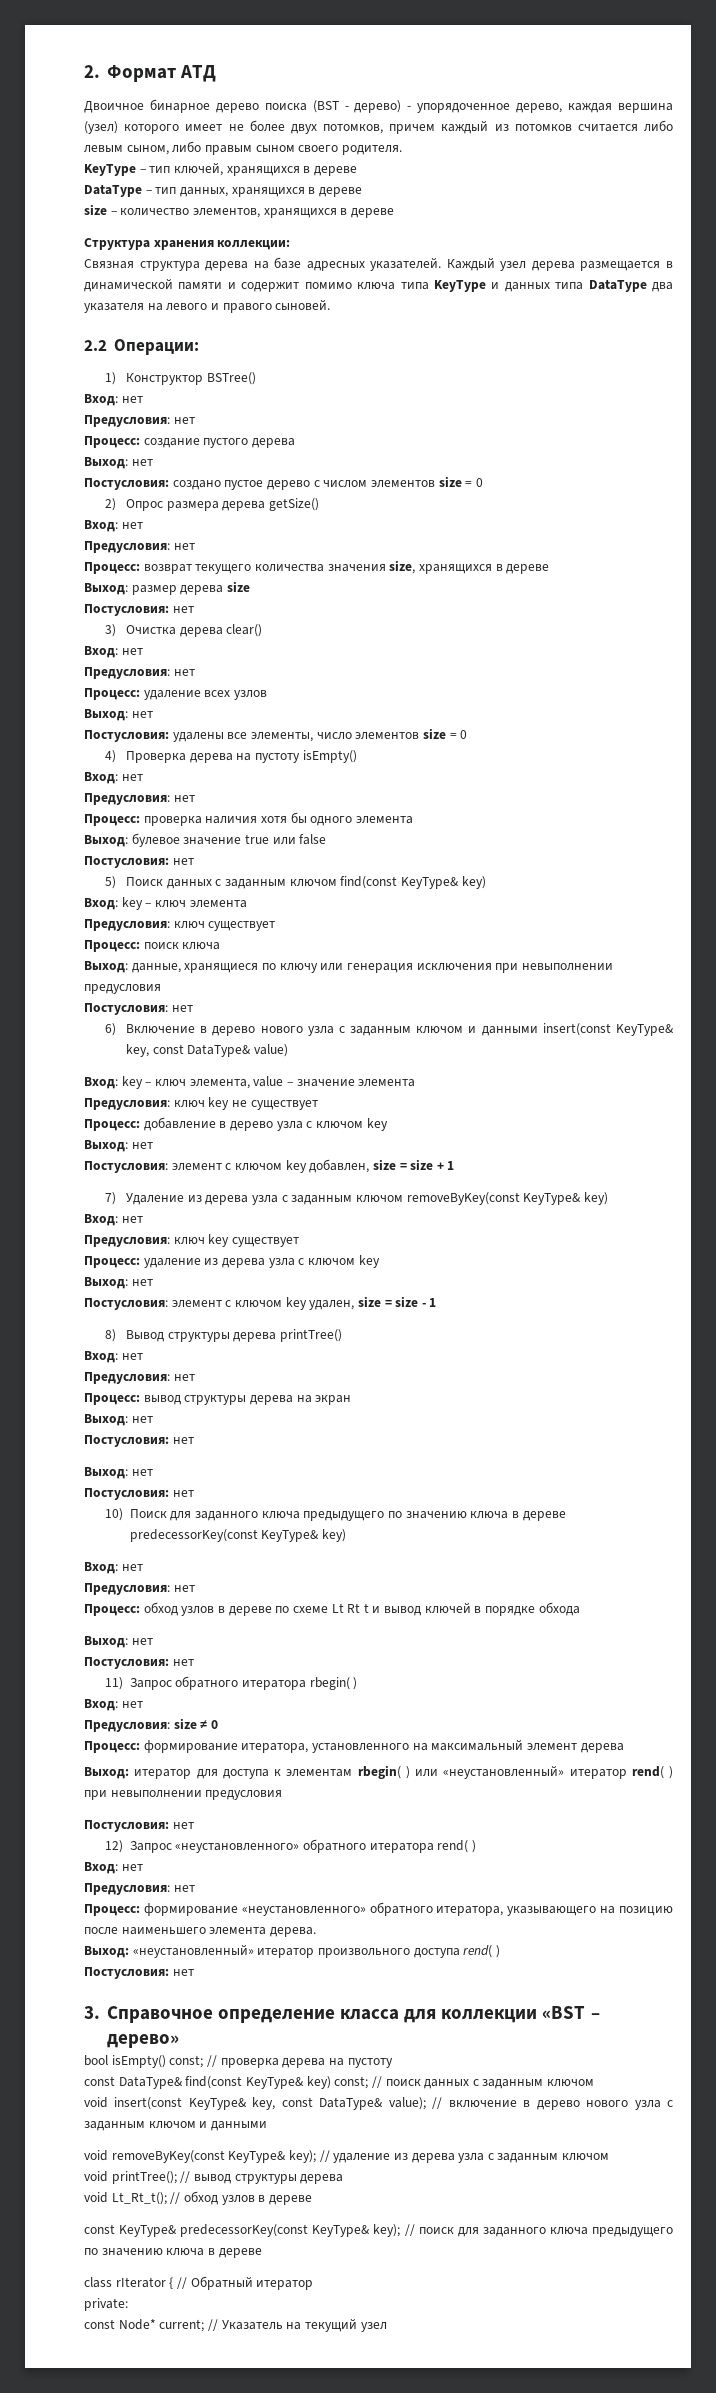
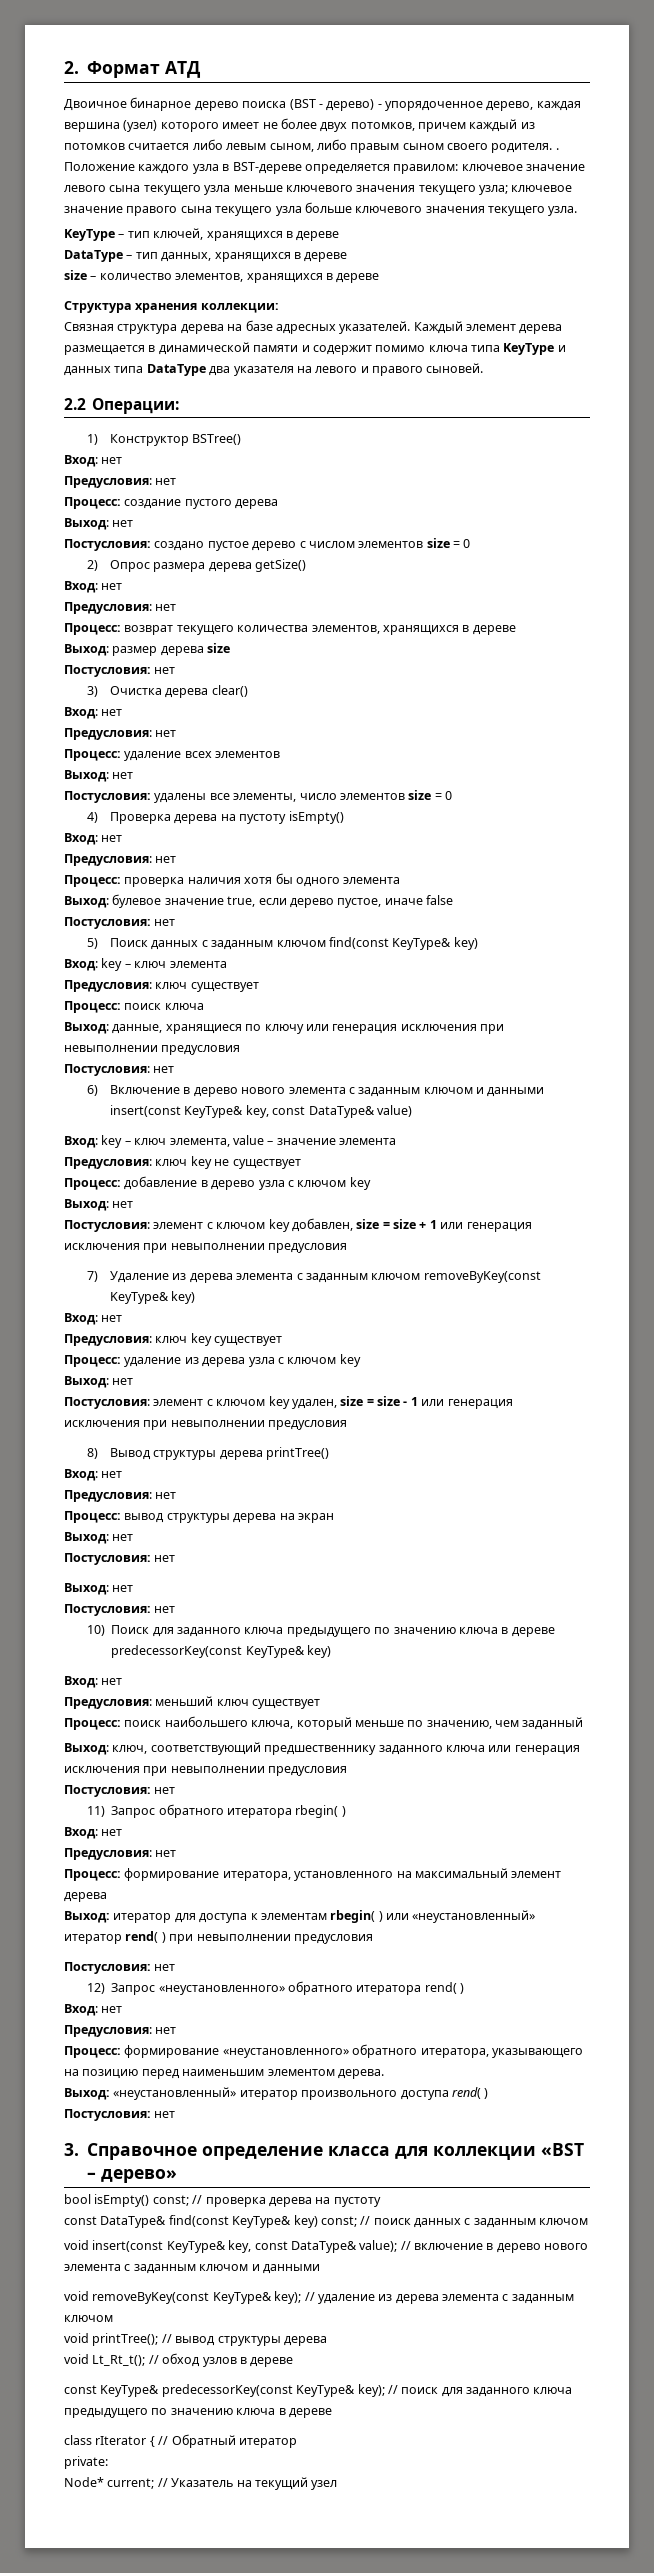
- Двоичное бинарное дерево поиска (BST - дерево) - упорядоченное дерево, каждая вершина (узел) которого имеет не более двух потомков, причем каждый из потомков считается либо левым сыном, либо правым сыном своего родителя.
+ Двоичное бинарное дерево поиска (BST - дерево) - упорядоченное дерево, каждая вершина (узел) которого имеет не более двух потомков, причем каждый из потомков считается либо левым сыном, либо правым сыном своего родителя. . Положение каждого узла в BST-дереве определяется правилом: ключевое значение левого сына текущего узла меньше ключевого значения текущего узла; ключевое значение правого сына текущего узла больше ключевого значения текущего узла.
- Каждый узел дерева размещается в динамической памяти и содержит помимо ключа типа KeyType и данных типа DataType два указателя на левого и правого сыновей.
+ Каждый элемент дерева размещается в динамической памяти и содержит помимо ключа типа KeyType и данных типа DataType два указателя на левого и правого сыновей.
- Процесс: возврат текущего количества значения size, хранящихся в дереве
+ Процесс: возврат текущего количества элементов, хранящихся в дереве
- Процесс: удаление всех узлов
+ Процесс: удаление всех элементов
- Выход: булевое значение true или false
+ Выход: булевое значение true, если дерево пустое, иначе false
- 6) Включение в дерево нового узла с заданным ключом и данными insert(const KeyType& key, const DataType& value)
+ 6) Включение в дерево нового элемента с заданным ключом и данными insert(const KeyType& key, const DataType& value)
- Постусловия: элемент с ключом key добавлен, size = size + 1
+ Постусловия: элемент с ключом key добавлен, size = size + 1 или генерация исключения при невыполнении предусловия
- 7) Удаление из дерева узла с заданным ключом removeByKey(const KeyType& key)
+ 7) Удаление из дерева элемента с заданным ключом removeByKey(const KeyType& key)
- Постусловия: элемент с ключом key удален, size = size - 1
+ Постусловия: элемент с ключом key удален, size = size - 1 или генерация исключения при невыполнении предусловия
  10) Поиск для заданного ключа предыдущего по значению ключа в дереве predecessorKey(const KeyType& key)
  Вход: нет
- Предусловия: нет
- Процесс: обход узлов в дереве по схеме Lt Rt t и вывод ключей в порядке обхода
- Выход: нет
+ Предусловия: меньший ключ существует
+ Процесс: поиск наибольшего ключа, который меньше по значению, чем заданный
+ Выход: ключ, соответствующий предшественнику заданного ключа или генерация исключения при невыполнении предусловия
  11) Запрос обратного итератора rbegin( )
  Вход: нет
- Предусловия: size ≠ 0
+ Предусловия: нет
- Процесс: формирование «неустановленного» обратного итератора, указывающего на позицию после наименьшего элемента дерева.
+ Процесс: формирование «неустановленного» обратного итератора, указывающего на позицию перед наименьшим элементом дерева.
- void insert(const KeyType& key, const DataType& value); // включение в дерево нового узла с заданным ключом и данными
+ void insert(const KeyType& key, const DataType& value); // включение в дерево нового элемента с заданным ключом и данными
- void removeByKey(const KeyType& key); // удаление из дерева узла с заданным ключом
+ void removeByKey(const KeyType& key); // удаление из дерева элемента с заданным ключом
- const Node* current; // Указатель на текущий узел
+ Node* current; // Указатель на текущий узел

